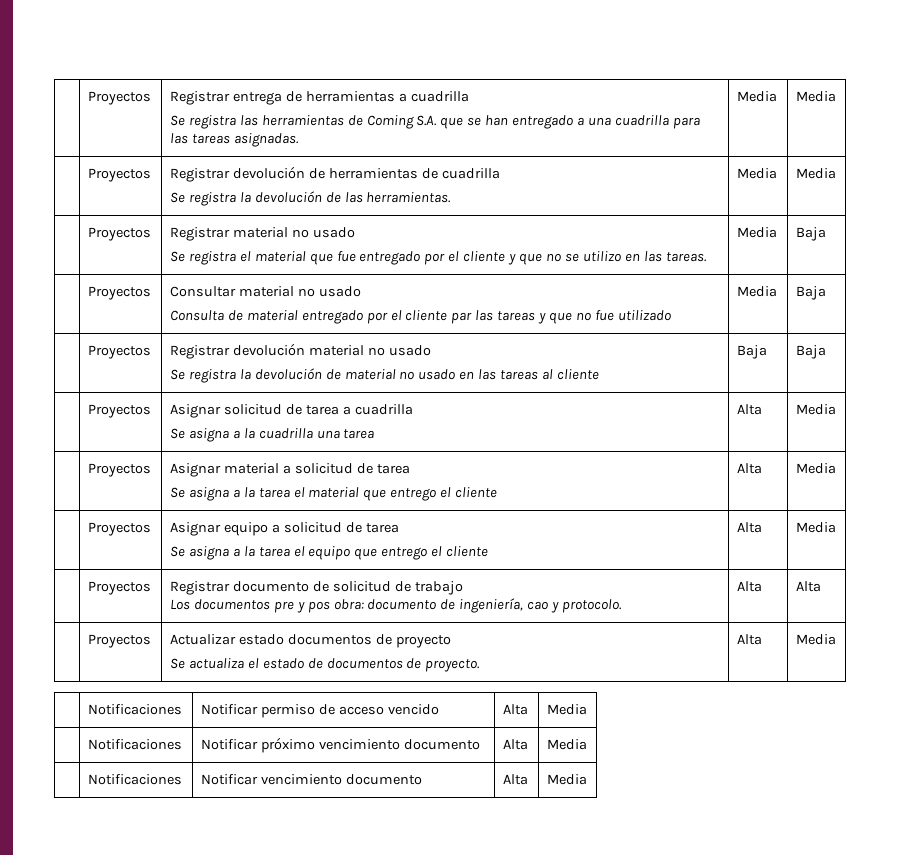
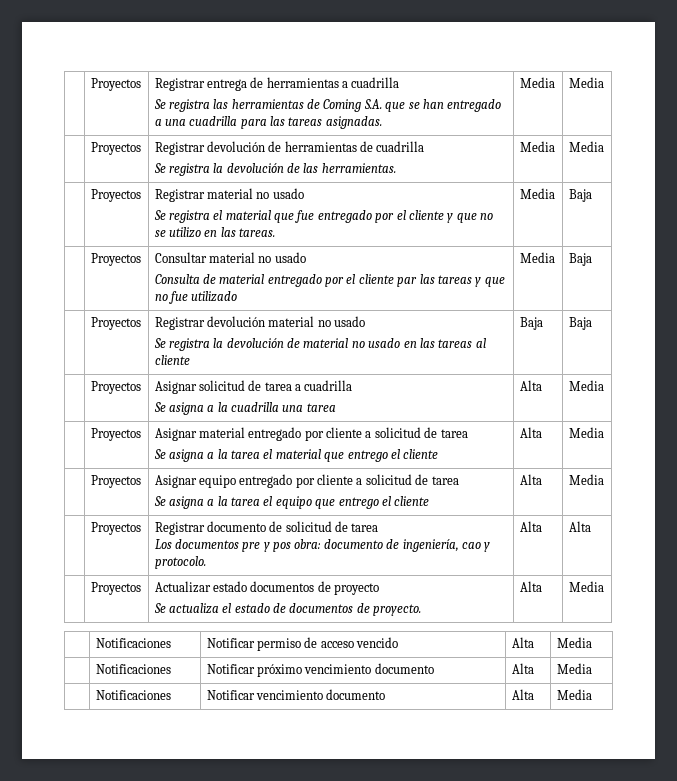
- | Proyectos | Asignar material a solicitud de tarea
+ | Proyectos | Asignar material entregado por cliente a solicitud de tarea
- | Proyectos | Asignar equipo a solicitud de tarea
+ | Proyectos | Asignar equipo entregado por cliente a solicitud de tarea
- | Proyectos | Registrar documento de solicitud de trabajo
+ | Proyectos | Registrar documento de solicitud de tarea

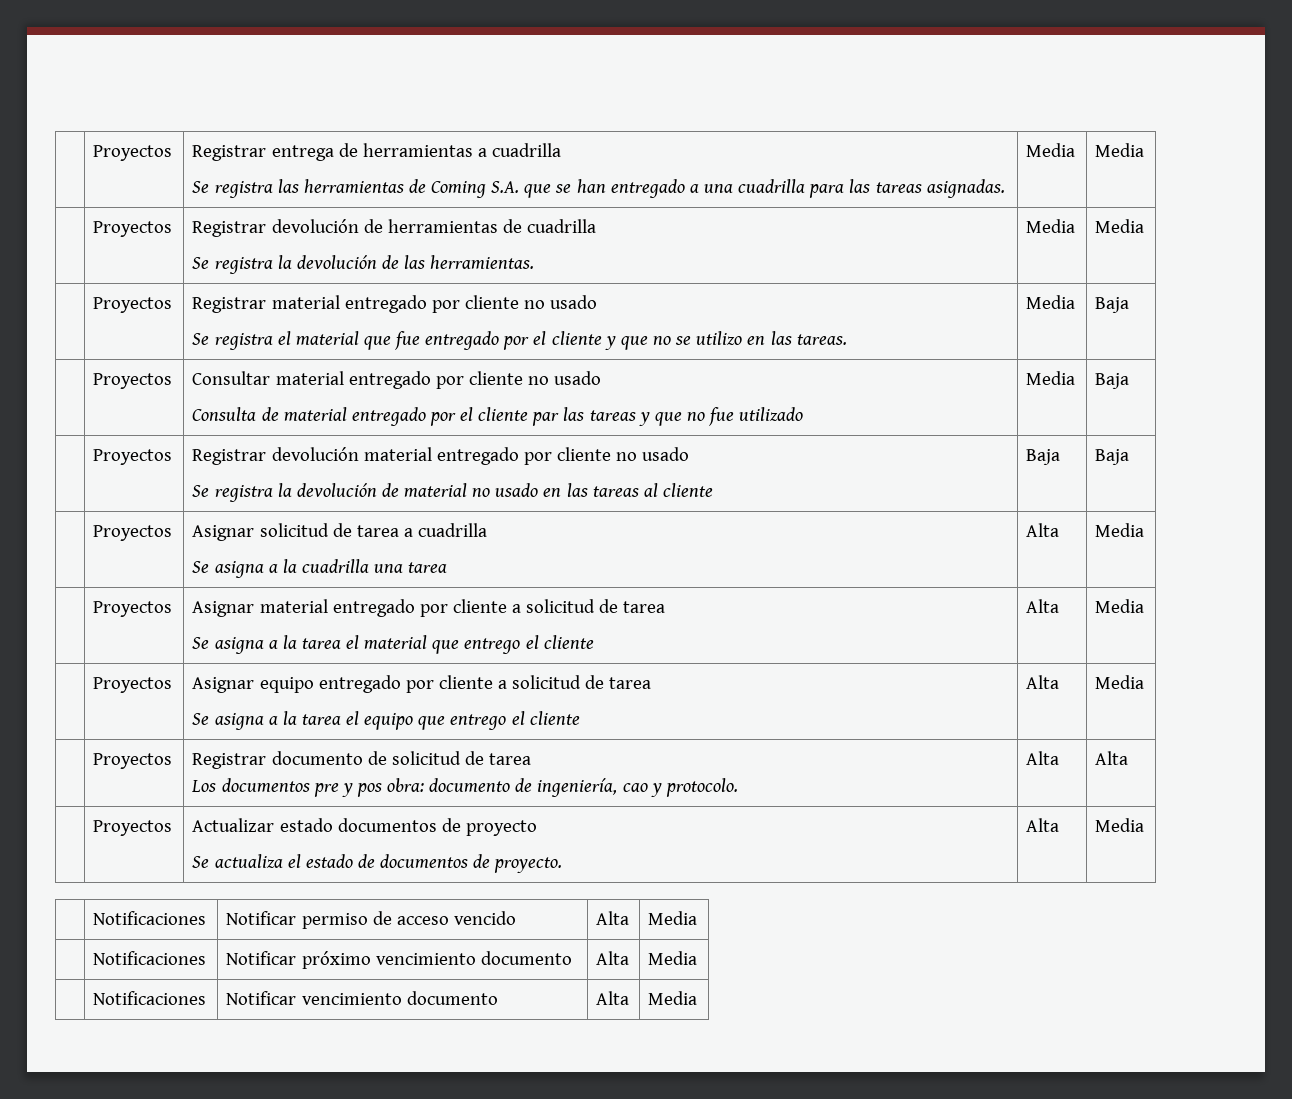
- | Proyectos | Registrar material no usado
+ | Proyectos | Registrar material entregado por cliente no usado
- | Proyectos | Consultar material no usado
+ | Proyectos | Consultar material entregado por cliente no usado
- | Proyectos | Registrar devolución material no usado
+ | Proyectos | Registrar devolución material entregado por cliente no usado

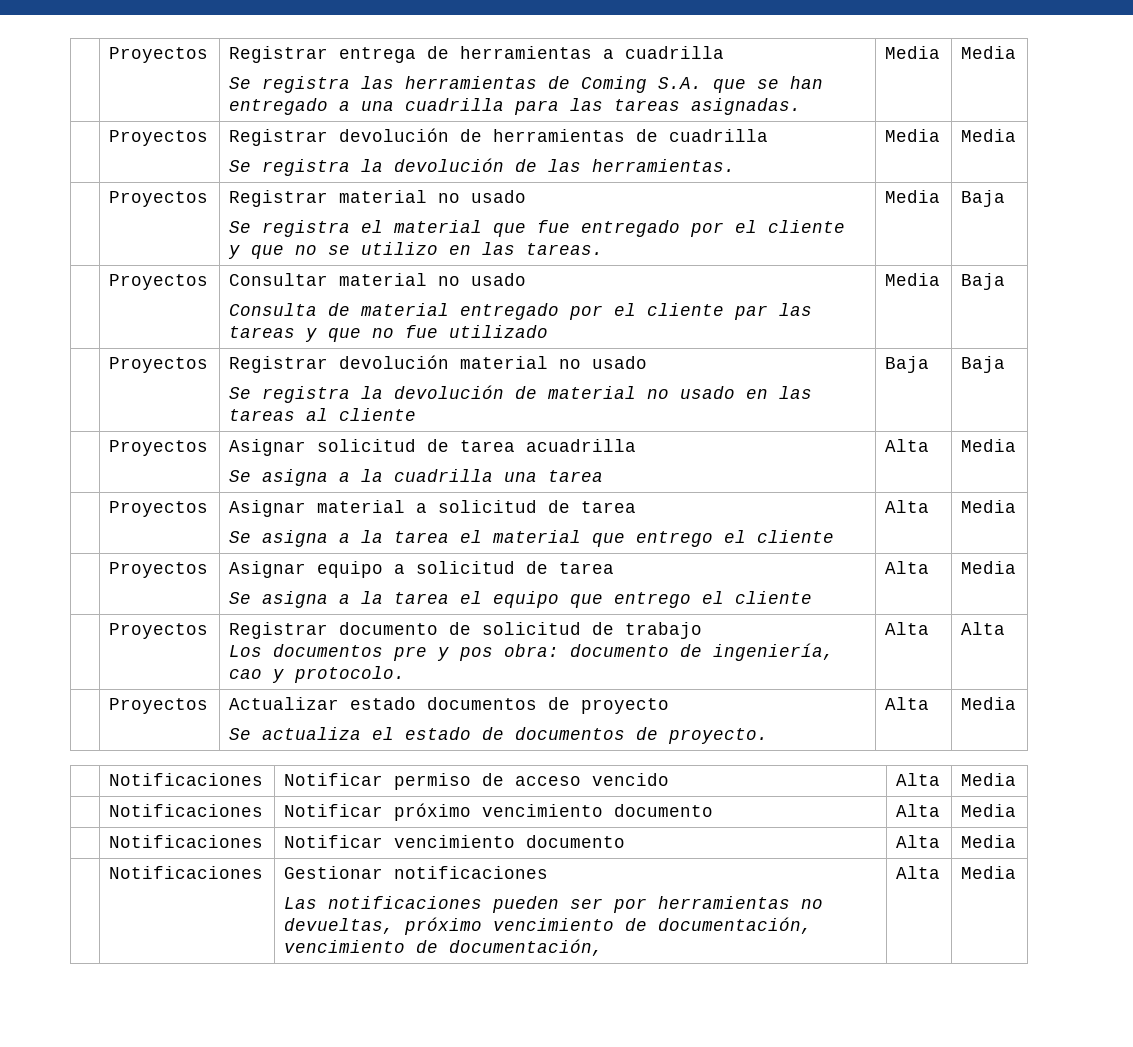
- | Proyectos | Registrar material entregado por cliente no usado
+ | Proyectos | Registrar material no usado
- | Proyectos | Consultar material entregado por cliente no usado
+ | Proyectos | Consultar material no usado
- | Proyectos | Registrar devolución material entregado por cliente no usado
+ | Proyectos | Registrar devolución material no usado
- | Proyectos | Asignar solicitud de tarea a cuadrilla
+ | Proyectos | Asignar solicitud de tarea acuadrilla
- | Proyectos | Asignar material entregado por cliente a solicitud de tarea
+ | Proyectos | Asignar material a solicitud de tarea
- | Proyectos | Asignar equipo entregado por cliente a solicitud de tarea
+ | Proyectos | Asignar equipo a solicitud de tarea
- | Proyectos | Registrar documento de solicitud de tarea
+ | Proyectos | Registrar documento de solicitud de trabajo
+ | Notificaciones | Gestionar notificaciones
+ Las notificaciones pueden ser por herramientas no devueltas, próximo vencimiento de documentación, vencimiento de documentación, | Alta | Media

